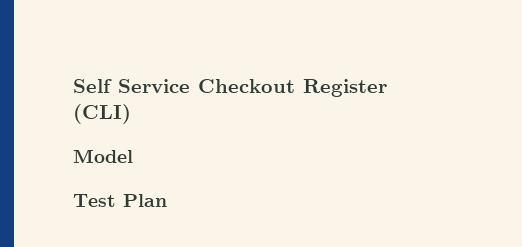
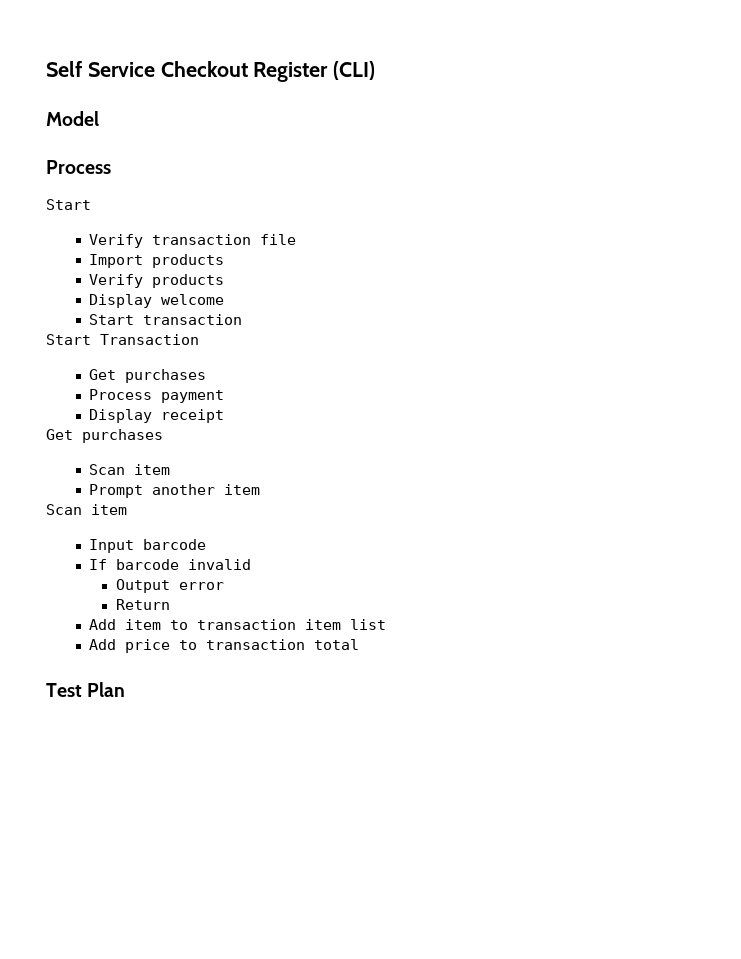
  Model
+ Process
+ Start
+ Verify transaction file
+ Import products
+ Verify products
+ Display welcome
+ Start transaction
+ Start Transaction
+ Get purchases
+ Process payment
+ Display receipt
+ Get purchases
+ Scan item
+ Prompt another item
+ Scan item
+ Input barcode
+ If barcode invalid
+ Output error
+ Return
+ Add item to transaction item list
+ Add price to transaction total

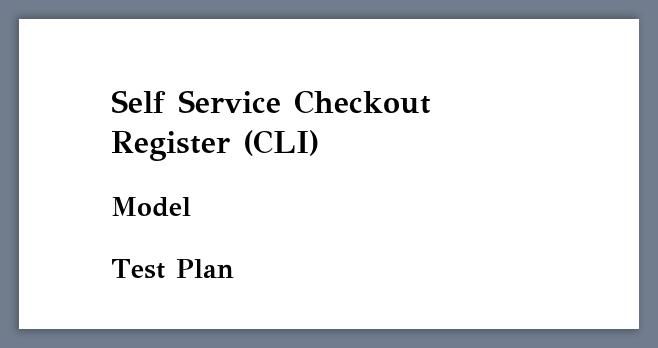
  Model
- Process
- Start
- Verify transaction file
- Import products
- Verify products
- Display welcome
- Start transaction
- Start Transaction
- Get purchases
- Process payment
- Display receipt
- Get purchases
- Scan item
- Prompt another item
- Scan item
- Input barcode
- If barcode invalid
- Output error
- Return
- Add item to transaction item list
- Add price to transaction total

